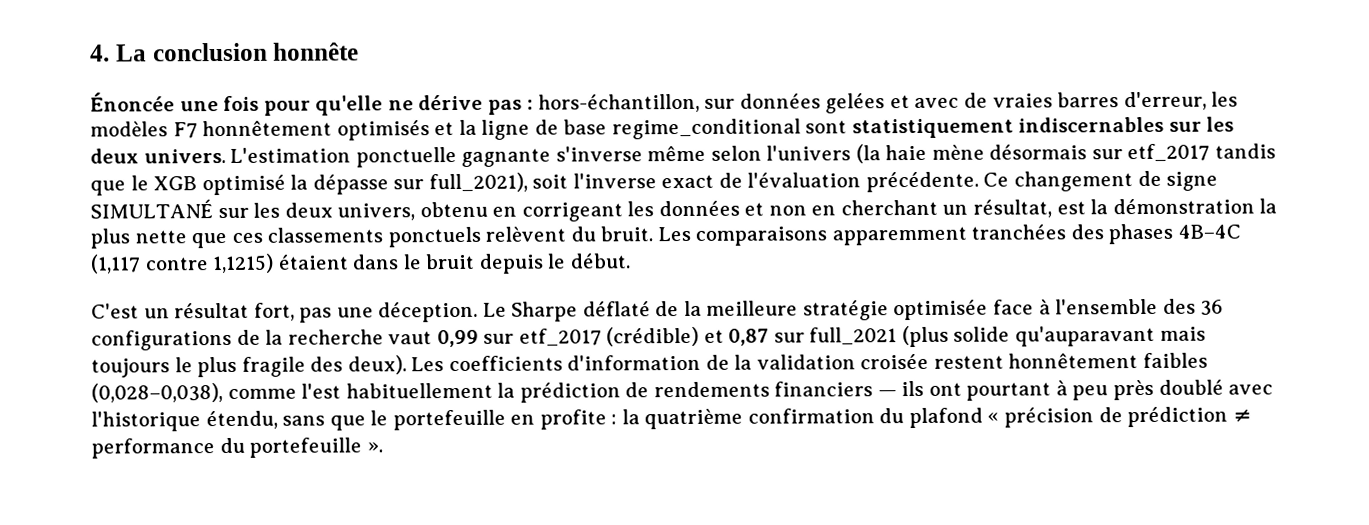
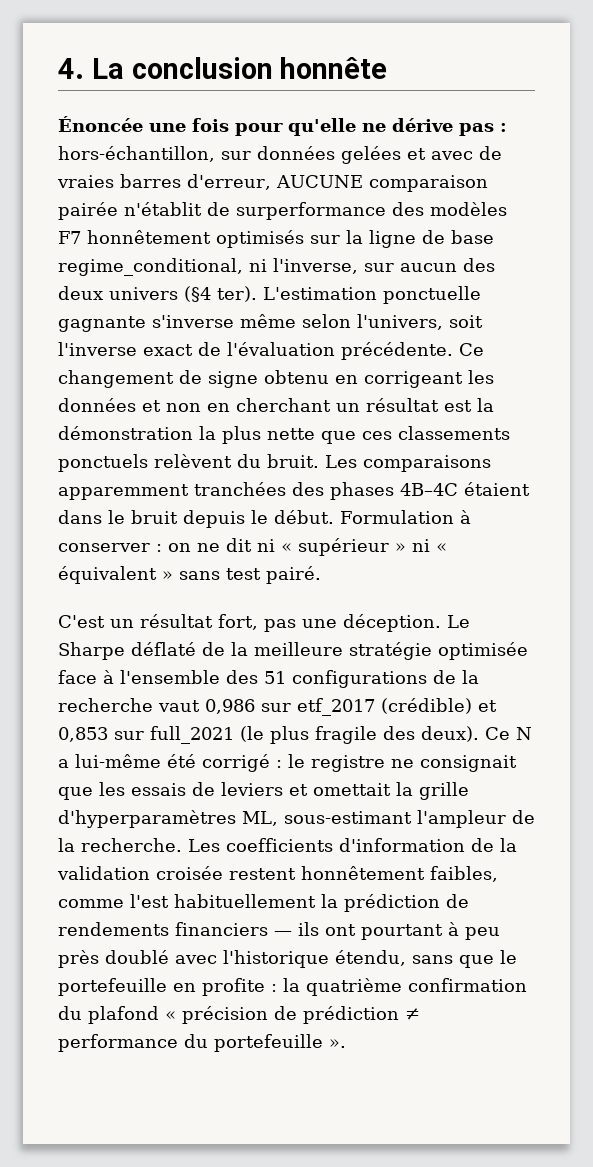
- Énoncée une fois pour qu'elle ne dérive pas : hors-échantillon, sur données gelées et avec de vraies barres d'erreur, les modèles F7 honnêtement optimisés et la ligne de base regime_conditional sont statistiquement indiscernables sur les deux univers.
+ Énoncée une fois pour qu'elle ne dérive pas : hors-échantillon, sur données gelées et avec de vraies barres d'erreur, AUCUNE comparaison pairée n'établit de surperformance des modèles F7 honnêtement optimisés sur la ligne de base regime_conditional, ni l'inverse, sur aucun des deux univers (§4 ter).
- L'estimation ponctuelle gagnante s'inverse même selon l'univers (la haie mène désormais sur etf_2017 tandis que le XGB optimisé la dépasse sur full_2021), soit l'inverse exact de l'évaluation précédente.
+ L'estimation ponctuelle gagnante s'inverse même selon l'univers, soit l'inverse exact de l'évaluation précédente.
- Ce changement de signe SIMULTANÉ sur les deux univers, obtenu en corrigeant les données et non en cherchant un résultat, est la démonstration la plus nette que ces classements ponctuels relèvent du bruit.
+ Ce changement de signe obtenu en corrigeant les données et non en cherchant un résultat est la démonstration la plus nette que ces classements ponctuels relèvent du bruit.
- Les comparaisons apparemment tranchées des phases 4B–4C (1,117 contre 1,1215) étaient dans le bruit depuis le début.
+ Les comparaisons apparemment tranchées des phases 4B–4C étaient dans le bruit depuis le début. Formulation à conserver : on ne dit ni « supérieur » ni « équivalent » sans test pairé.
- Le Sharpe déflaté de la meilleure stratégie optimisée face à l'ensemble des 36 configurations de la recherche vaut 0,99 sur etf_2017 (crédible) et 0,87 sur full_2021 (plus solide qu'auparavant mais toujours le plus fragile des deux).
+ Le Sharpe déflaté de la meilleure stratégie optimisée face à l'ensemble des 51 configurations de la recherche vaut 0,986 sur etf_2017 (crédible) et 0,853 sur full_2021 (le plus fragile des deux). Ce N a lui-même été corrigé : le registre ne consignait que les essais de leviers et omettait la grille d'hyperparamètres ML, sous-estimant l'ampleur de la recherche.
- Les coefficients d'information de la validation croisée restent honnêtement faibles (0,028–0,038), comme l'est habituellement la prédiction de rendements financiers — ils ont pourtant à peu près doublé avec l'historique étendu, sans que le portefeuille en profite : la quatrième confirmation du plafond « précision de prédiction ≠ performance du portefeuille ».
+ Les coefficients d'information de la validation croisée restent honnêtement faibles, comme l'est habituellement la prédiction de rendements financiers — ils ont pourtant à peu près doublé avec l'historique étendu, sans que le portefeuille en profite : la quatrième confirmation du plafond « précision de prédiction ≠ performance du portefeuille ».

